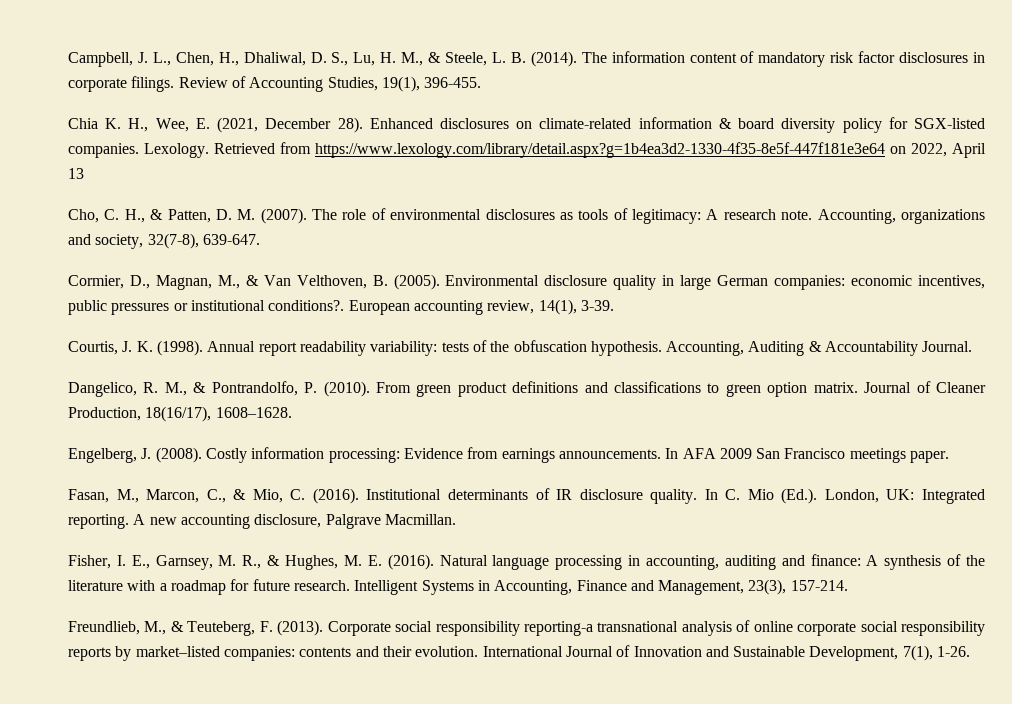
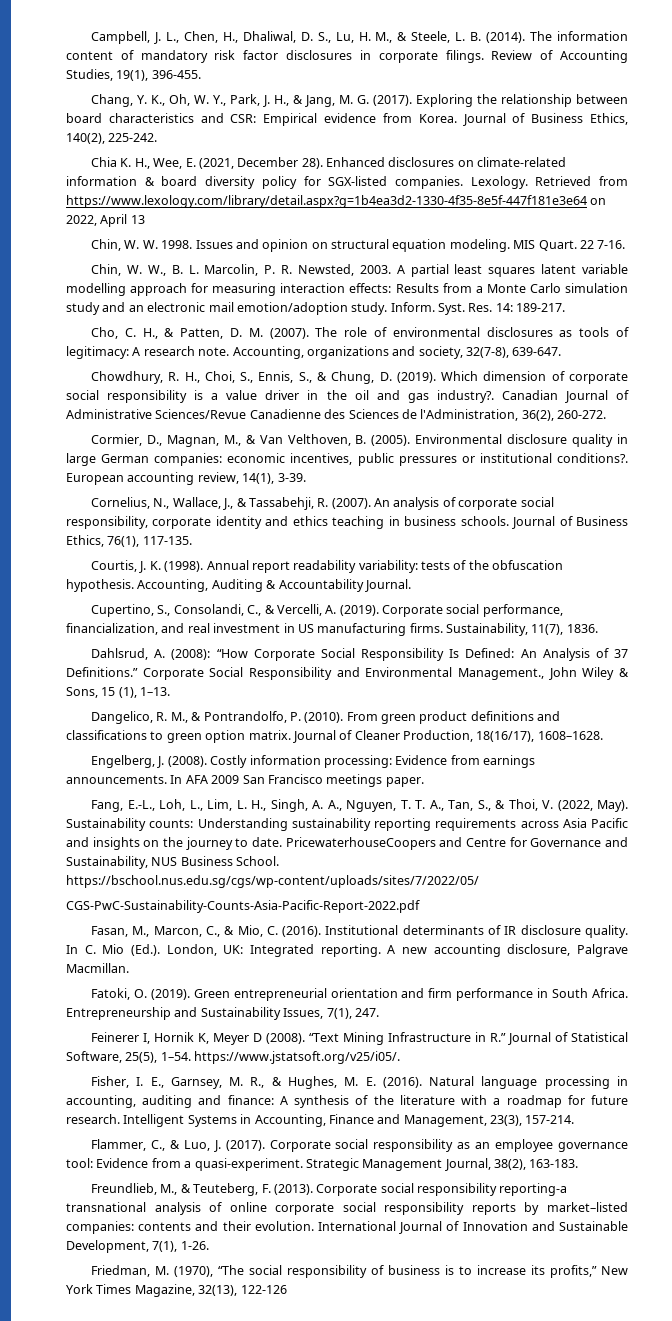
+ Chang, Y. K., Oh, W. Y., Park, J. H., & Jang, M. G. (2017). Exploring the relationship between board characteristics and CSR: Empirical evidence from Korea. Journal of Business Ethics, 140(2), 225-242.
+ Chin, W. W. 1998. Issues and opinion on structural equation modeling. MIS Quart. 22 7-16.
+ Chin, W. W., B. L. Marcolin, P. R. Newsted, 2003. A partial least squares latent variable modelling approach for measuring interaction effects: Results from a Monte Carlo simulation study and an electronic mail emotion/adoption study. Inform. Syst. Res. 14: 189-217.
+ Chowdhury, R. H., Choi, S., Ennis, S., & Chung, D. (2019). Which dimension of corporate social responsibility is a value driver in the oil and gas industry?. Canadian Journal of Administrative Sciences/Revue Canadienne des Sciences de l'Administration, 36(2), 260-272.
+ Cornelius, N., Wallace, J., & Tassabehji, R. (2007). An analysis of corporate social responsibility, corporate identity and ethics teaching in business schools. Journal of Business Ethics, 76(1), 117-135.
+ Cupertino, S., Consolandi, C., & Vercelli, A. (2019). Corporate social performance, financialization, and real investment in US manufacturing firms. Sustainability, 11(7), 1836.
+ Dahlsrud, A. (2008): “How Corporate Social Responsibility Is Defined: An Analysis of 37 Definitions.” Corporate Social Responsibility and Environmental Management., John Wiley & Sons, 15 (1), 1–13.
+ Fang, E.-L., Loh, L., Lim, L. H., Singh, A. A., Nguyen, T. T. A., Tan, S., & Thoi, V. (2022, May). Sustainability counts: Understanding sustainability reporting requirements across Asia Pacific and insights on the journey to date. PricewaterhouseCoopers and Centre for Governance and Sustainability, NUS Business School. https://bschool.nus.edu.sg/cgs/wp-content/uploads/sites/7/2022/05/
+ CGS-PwC-Sustainability-Counts-Asia-Pacific-Report-2022.pdf
+ Fatoki, O. (2019). Green entrepreneurial orientation and firm performance in South Africa. Entrepreneurship and Sustainability Issues, 7(1), 247.
+ Feinerer I, Hornik K, Meyer D (2008). “Text Mining Infrastructure in R.” Journal of Statistical Software, 25(5), 1–54. https://www.jstatsoft.org/v25/i05/.
+ Flammer, C., & Luo, J. (2017). Corporate social responsibility as an employee governance tool: Evidence from a quasi‐experiment. Strategic Management Journal, 38(2), 163-183.
+ Friedman, M. (1970), “The social responsibility of business is to increase its profits,” New York Times Magazine, 32(13), 122-126

